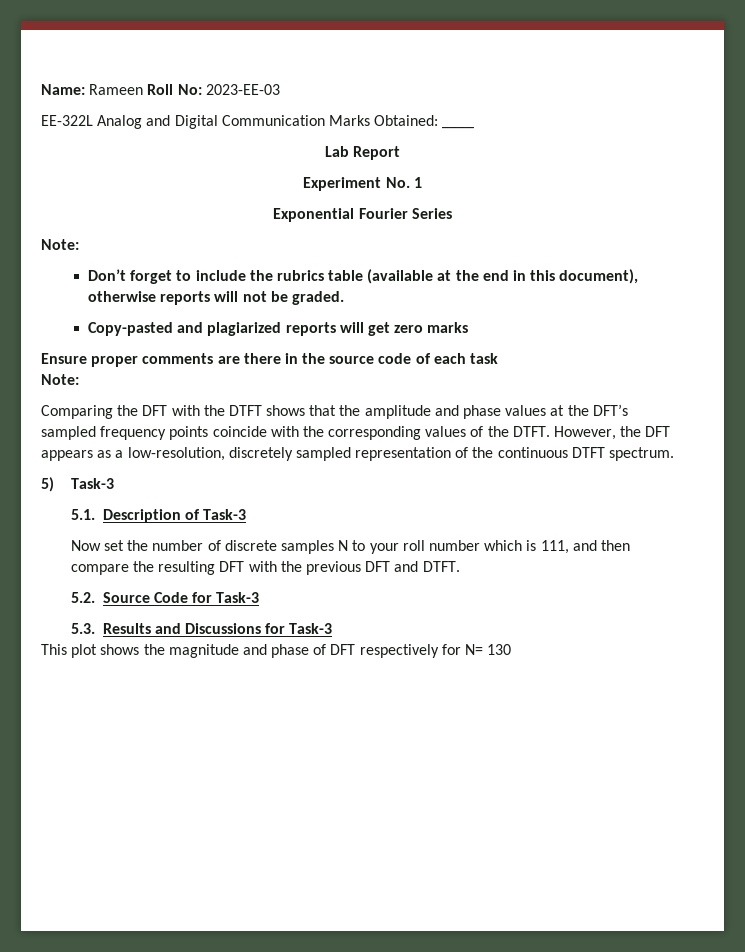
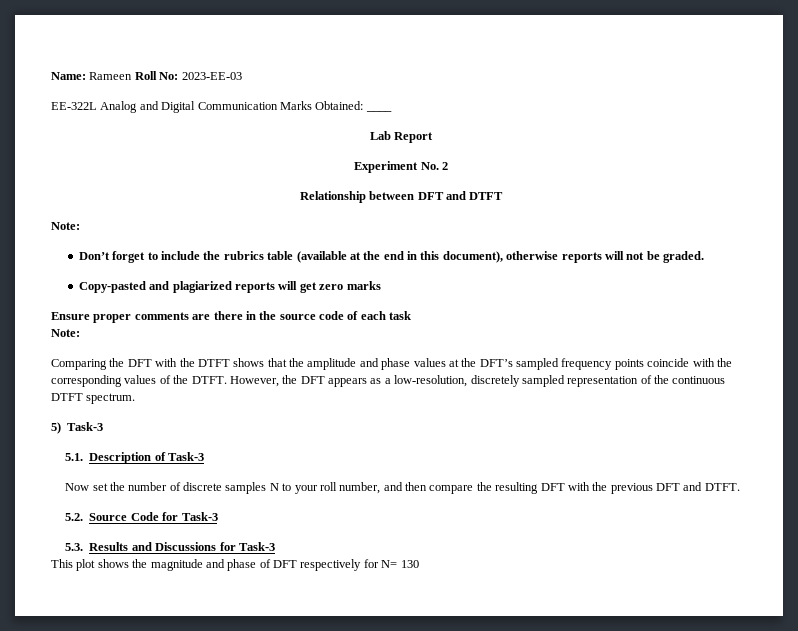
- Experiment No. 1
- Exponential Fourier Series
+ Experiment No. 2
+ Relationship between DFT and DTFT
- Now set the number of discrete samples N to your roll number which is 111, and then compare the resulting DFT with the previous DFT and DTFT.
+ Now set the number of discrete samples N to your roll number, and then compare the resulting DFT with the previous DFT and DTFT.

